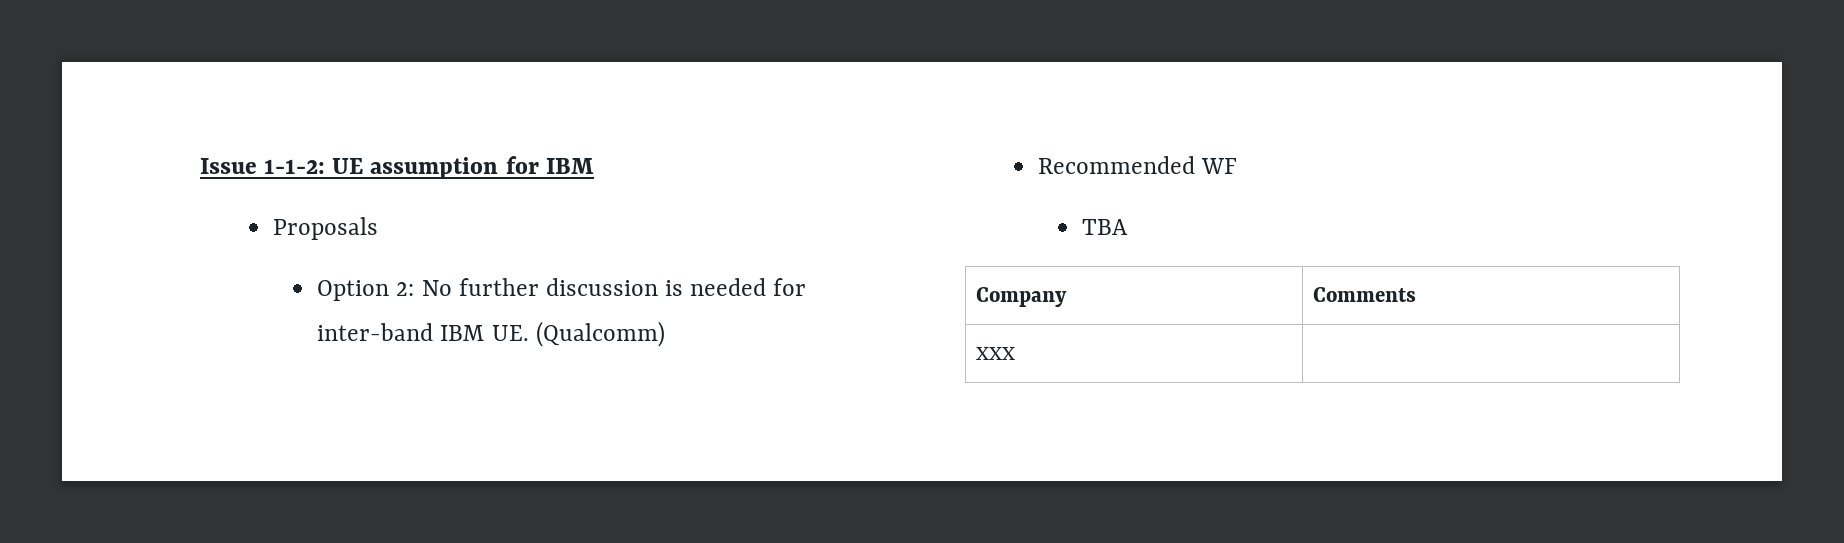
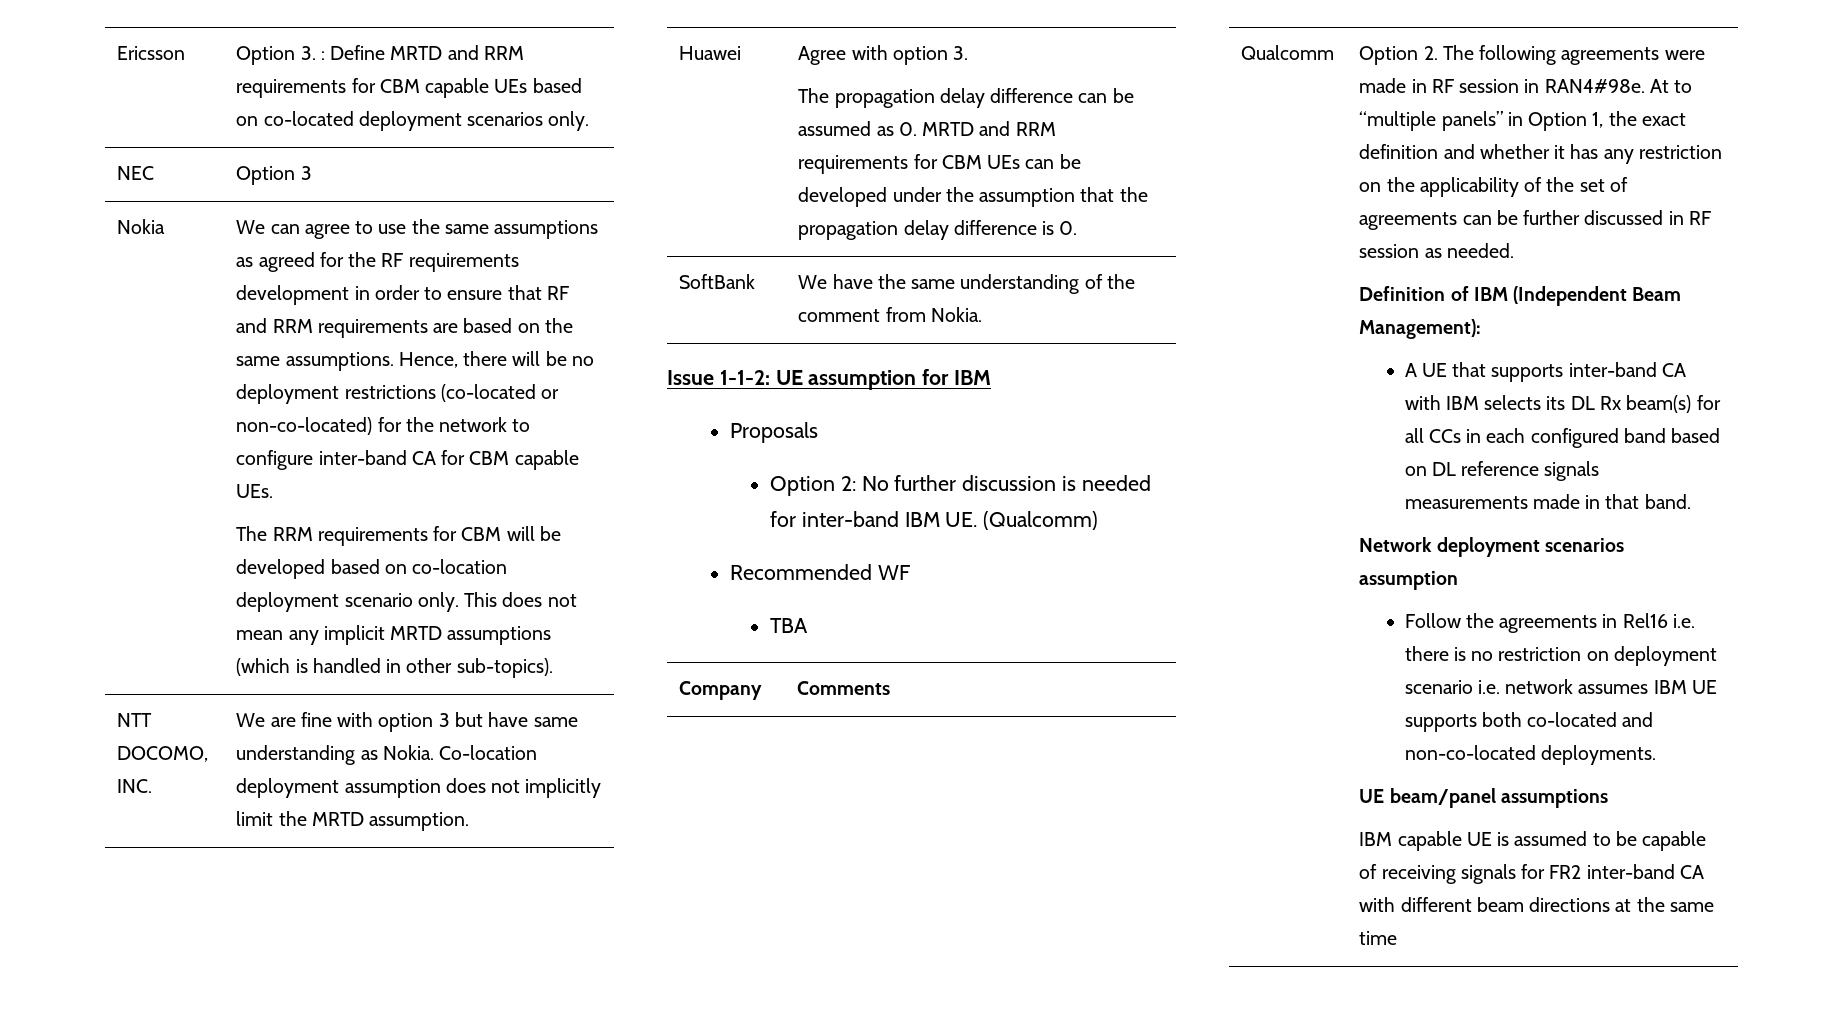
+ Ericsson | Option 3. : Define MRTD and RRM requirements for CBM capable UEs based on co-located deployment scenarios only.
+ NEC | Option 3
+ Nokia | We can agree to use the same assumptions as agreed for the RF requirements development in order to ensure that RF and RRM requirements are based on the same assumptions. Hence, there will be no deployment restrictions (co-located or non-co-located) for the network to configure inter-band CA for CBM capable UEs.
+ The RRM requirements for CBM will be developed based on co-location deployment scenario only. This does not mean any implicit MRTD assumptions (which is handled in other sub-topics).
+ NTT DOCOMO, INC. | We are fine with option 3 but have same understanding as Nokia. Co-location deployment assumption does not implicitly limit the MRTD assumption.
+ Huawei | Agree with option 3.
+ The propagation delay difference can be assumed as 0. MRTD and RRM requirements for CBM UEs can be developed under the assumption that the propagation delay difference is 0.
+ SoftBank | We have the same understanding of the comment from Nokia.
- XXX
+ Qualcomm | Option 2. The following agreements were made in RF session in RAN4#98e. At to “multiple panels” in Option 1, the exact definition and whether it has any restriction on the applicability of the set of agreements can be further discussed in RF session as needed.
+ Definition of IBM (Independent Beam Management):
+ A UE that supports inter-band CA with IBM selects its DL Rx beam(s) for all CCs in each configured band based on DL reference signals measurements made in that band.
+ Network deployment scenarios assumption
+ Follow the agreements in Rel16 i.e. there is no restriction on deployment scenario i.e. network assumes IBM UE supports both co-located and non-co-located deployments.
+ UE beam/panel assumptions
+ IBM capable UE is assumed to be capable of receiving signals for FR2 inter-band CA with different beam directions at the same time

